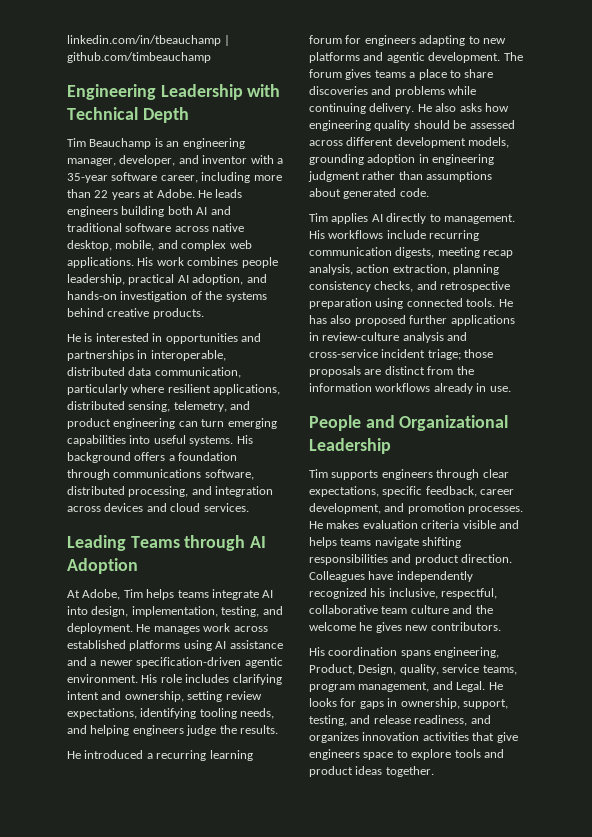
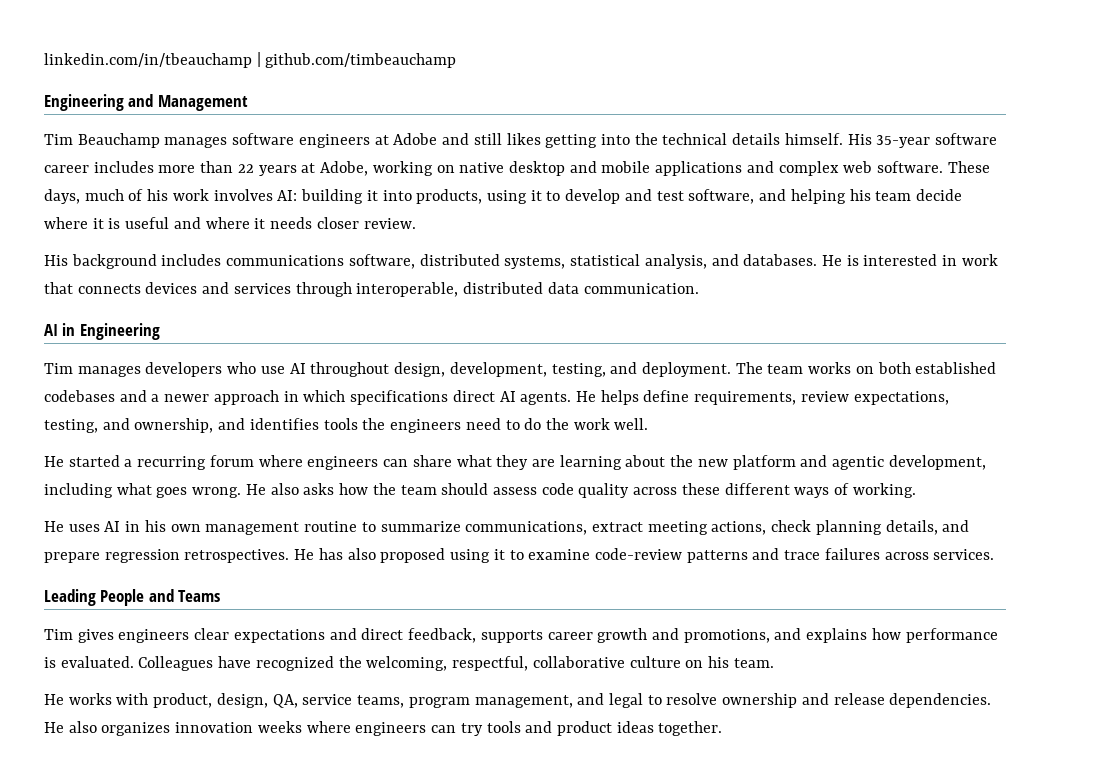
- Engineering Leadership with Technical Depth
- Tim Beauchamp is an engineering manager, developer, and inventor with a 35-year software career, including more than 22 years at Adobe. He leads engineers building both AI and traditional software across native desktop, mobile, and complex web applications. His work combines people leadership, practical AI adoption, and hands-on investigation of the systems behind creative products.
- He is interested in opportunities and partnerships in interoperable, distributed data communication, particularly where resilient applications, distributed sensing, telemetry, and product engineering can turn emerging capabilities into useful systems. His background offers a foundation through communications software, distributed processing, and integration across devices and cloud services.
- Leading Teams through AI Adoption
- At Adobe, Tim helps teams integrate AI into design, implementation, testing, and deployment. He manages work across established platforms using AI assistance and a newer specification-driven agentic environment. His role includes clarifying intent and ownership, setting review expectations, identifying tooling needs, and helping engineers judge the results.
- He introduced a recurring learning forum for engineers adapting to new platforms and agentic development. The forum gives teams a place to share discoveries and problems while continuing delivery. He also asks how engineering quality should be assessed across different development models, grounding adoption in engineering judgment rather than assumptions about generated code.
- Tim applies AI directly to management. His workflows include recurring communication digests, meeting recap analysis, action extraction, planning consistency checks, and retrospective preparation using connected tools. He has also proposed further applications in review-culture analysis and cross-service incident triage; those proposals are distinct from the information workflows already in use.
- People and Organizational Leadership
- Tim supports engineers through clear expectations, specific feedback, career development, and promotion processes. He makes evaluation criteria visible and helps teams navigate shifting responsibilities and product direction. Colleagues have independently recognized his inclusive, respectful, collaborative team culture and the welcome he gives new contributors.
- His coordination spans engineering, Product, Design, quality, service teams, program management, and Legal. He looks for gaps in ownership, support, testing, and release readiness, and organizes innovation activities that give engineers space to explore tools and product ideas together.
+ Engineering and Management
+ Tim Beauchamp manages software engineers at Adobe and still likes getting into the technical details himself. His 35-year software career includes more than 22 years at Adobe, working on native desktop and mobile applications and complex web software. These days, much of his work involves AI: building it into products, using it to develop and test software, and helping his team decide where it is useful and where it needs closer review.
+ His background includes communications software, distributed systems, statistical analysis, and databases. He is interested in work that connects devices and services through interoperable, distributed data communication.
+ AI in Engineering
+ Tim manages developers who use AI throughout design, development, testing, and deployment. The team works on both established codebases and a newer approach in which specifications direct AI agents. He helps define requirements, review expectations, testing, and ownership, and identifies tools the engineers need to do the work well.
+ He started a recurring forum where engineers can share what they are learning about the new platform and agentic development, including what goes wrong. He also asks how the team should assess code quality across these different ways of working.
+ He uses AI in his own management routine to summarize communications, extract meeting actions, check planning details, and prepare regression retrospectives. He has also proposed using it to examine code-review patterns and trace failures across services.
+ Leading People and Teams
+ Tim gives engineers clear expectations and direct feedback, supports career growth and promotions, and explains how performance is evaluated. Colleagues have recognized the welcoming, respectful, collaborative culture on his team.
+ He works with product, design, QA, service teams, program management, and legal to resolve ownership and release dependencies. He also organizes innovation weeks where engineers can try tools and product ideas together.

